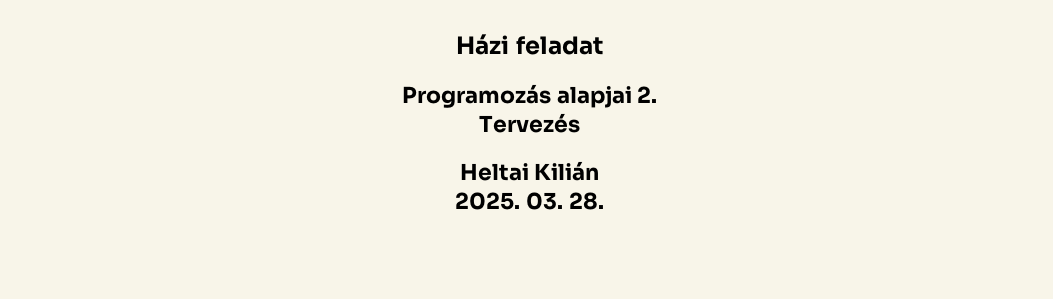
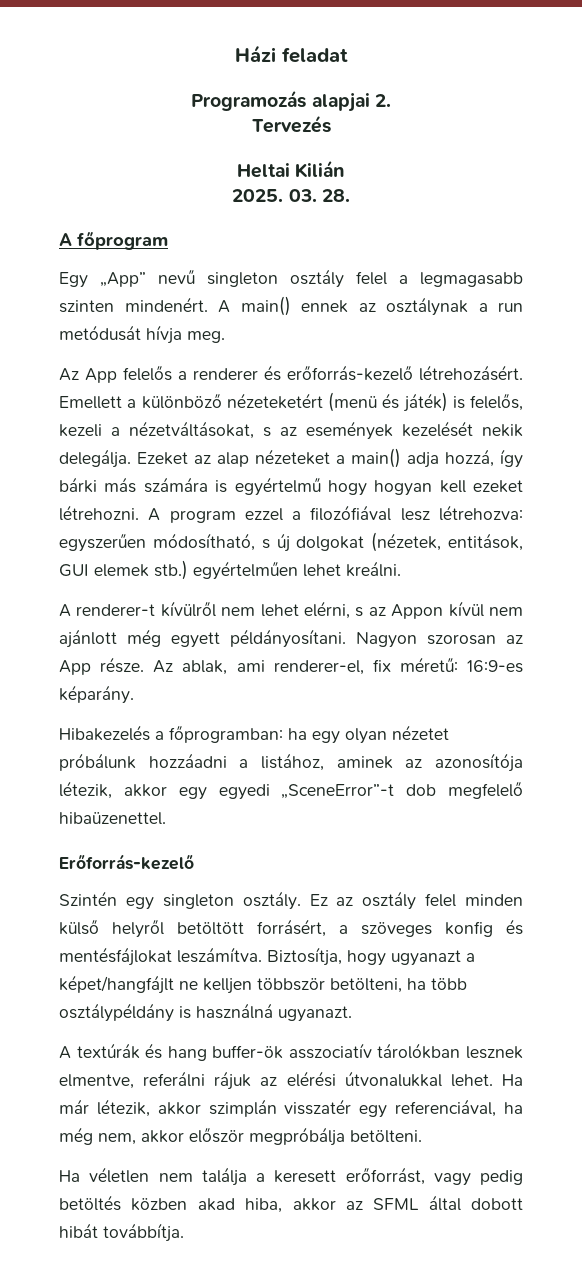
+ A főprogram
+ Egy „App” nevű singleton osztály felel a legmagasabb szinten mindenért. A main() ennek az osztálynak a run metódusát hívja meg.
+ Az App felelős a renderer és erőforrás-kezelő létrehozásért. Emellett a különböző nézeteketért (menü és játék) is felelős, kezeli a nézetváltásokat, s az események kezelését nekik delegálja. Ezeket az alap nézeteket a main() adja hozzá, így bárki más számára is egyértelmű hogy hogyan kell ezeket létrehozni. A program ezzel a filozófiával lesz létrehozva: egyszerűen módosítható, s új dolgokat (nézetek, entitások, GUI elemek stb.) egyértelműen lehet kreálni.
+ A renderer-t kívülről nem lehet elérni, s az Appon kívül nem ajánlott még egyett példányosítani. Nagyon szorosan az App része. Az ablak, ami renderer-el, fix méretű: 16:9-es képarány.
+ Hibakezelés a főprogramban: ha egy olyan nézetet próbálunk hozzáadni a listához, aminek az azonosítója létezik, akkor egy egyedi „SceneError”-t dob megfelelő hibaüzenettel.
+ Erőforrás-kezelő
+ Szintén egy singleton osztály. Ez az osztály felel minden külső helyről betöltött forrásért, a szöveges konfig és mentésfájlokat leszámítva. Biztosítja, hogy ugyanazt a képet/hangfájlt ne kelljen többször betölteni, ha több osztálypéldány is használná ugyanazt.
+ A textúrák és hang buffer-ök asszociatív tárolókban lesznek elmentve, referálni rájuk az elérési útvonalukkal lehet. Ha már létezik, akkor szimplán visszatér egy referenciával, ha még nem, akkor először megpróbálja betölteni.
+ Ha véletlen nem találja a keresett erőforrást, vagy pedig betöltés közben akad hiba, akkor az SFML által dobott hibát továbbítja.

